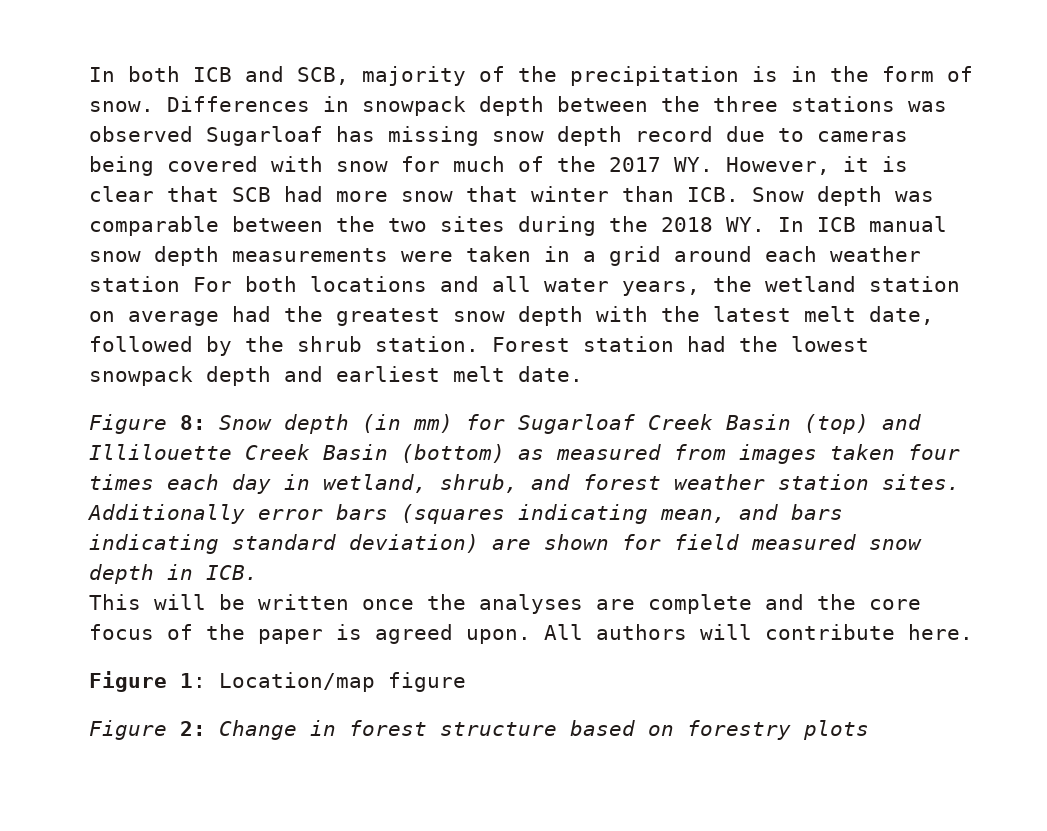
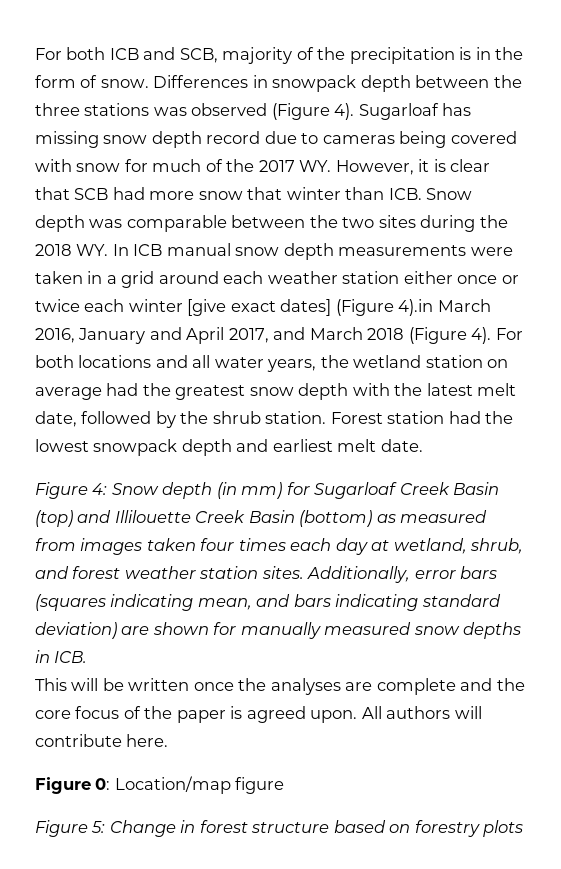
- In both ICB and SCB, majority of the precipitation is in the form of snow.
+ For both ICB and SCB, majority of the precipitation is in the form of snow.
- Differences in snowpack depth between the three stations was observed Sugarloaf has missing snow depth record due to cameras being covered with snow for much of the 2017 WY. However, it is clear that SCB had more snow that winter than ICB. Snow depth was comparable between the two sites during the 2018 WY. In ICB manual snow depth measurements were taken in a grid around each weather station For both locations and all water years, the wetland station on average had the greatest snow depth with the latest melt date, followed by the shrub station.
+ Differences in snowpack depth between the three stations was observed (Figure 4). Sugarloaf has missing snow depth record due to cameras being covered with snow for much of the 2017 WY. However, it is clear that SCB had more snow that winter than ICB. Snow depth was comparable between the two sites during the 2018 WY. In ICB manual snow depth measurements were taken in a grid around each weather station either once or twice each winter [give exact dates] (Figure 4).in March 2016, January and April 2017, and March 2018 (Figure 4). For both locations and all water years, the wetland station on average had the greatest snow depth with the latest melt date, followed by the shrub station.
- Figure 8: Snow depth (in mm) for Sugarloaf Creek Basin (top) and Illilouette Creek Basin (bottom) as measured from images taken four times each day in wetland, shrub, and forest weather station sites.
+ Figure 4: Snow depth (in mm) for Sugarloaf Creek Basin (top) and Illilouette Creek Basin (bottom) as measured from images taken four times each day at wetland, shrub, and forest weather station sites.
- Additionally error bars (squares indicating mean, and bars indicating standard deviation) are shown for field measured snow depth in ICB.
+ Additionally, error bars (squares indicating mean, and bars indicating standard deviation) are shown for manually measured snow depths in ICB.
- Figure 1: Location/map figure
+ Figure 0: Location/map figure
- Figure 2: Change in forest structure based on forestry plots
+ Figure 5: Change in forest structure based on forestry plots

